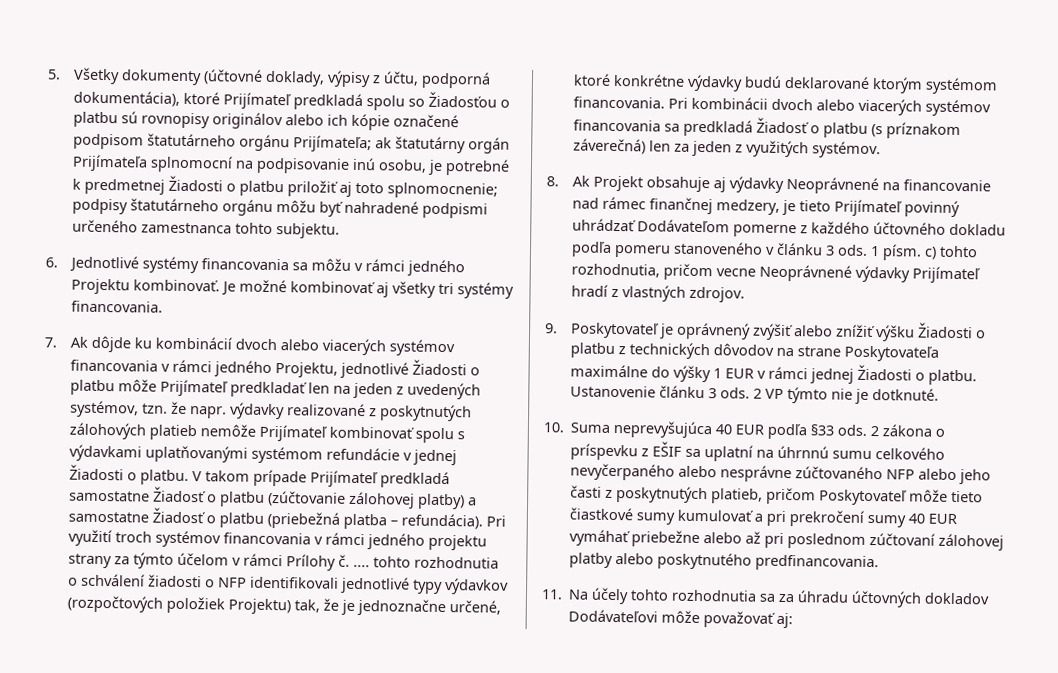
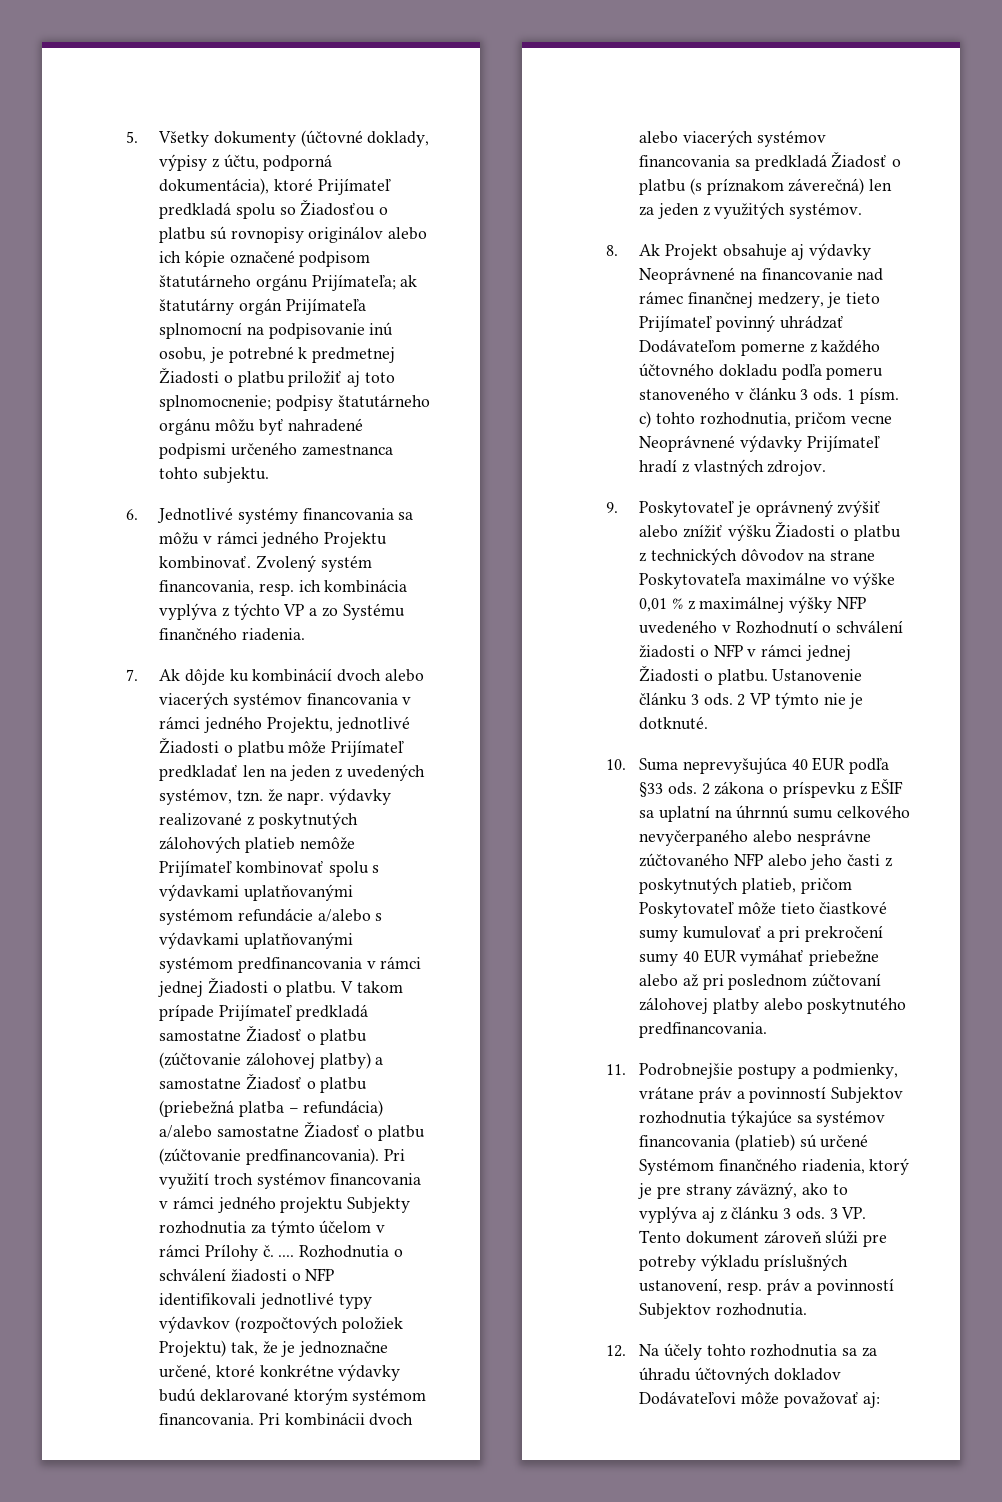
- Je možné kombinovať aj všetky tri systémy financovania.
+ Zvolený systém financovania, resp. ich kombinácia vyplýva z týchto VP a zo Systému finančného riadenia.
- 7. Ak dôjde ku kombinácií dvoch alebo viacerých systémov financovania v rámci jedného Projektu, jednotlivé Žiadosti o platbu môže Prijímateľ predkladať len na jeden z uvedených systémov, tzn. že napr. výdavky realizované z poskytnutých zálohových platieb nemôže Prijímateľ kombinovať spolu s výdavkami uplatňovanými systémom refundácie v jednej Žiadosti o platbu.
+ 7. Ak dôjde ku kombinácií dvoch alebo viacerých systémov financovania v rámci jedného Projektu, jednotlivé Žiadosti o platbu môže Prijímateľ predkladať len na jeden z uvedených systémov, tzn. že napr. výdavky realizované z poskytnutých zálohových platieb nemôže Prijímateľ kombinovať spolu s výdavkami uplatňovanými systémom refundácie a/alebo s výdavkami uplatňovanými systémom predfinancovania v rámci jednej Žiadosti o platbu.
- V takom prípade Prijímateľ predkladá samostatne Žiadosť o platbu (zúčtovanie zálohovej platby) a samostatne Žiadosť o platbu (priebežná platba – refundácia).
+ V takom prípade Prijímateľ predkladá samostatne Žiadosť o platbu (zúčtovanie zálohovej platby) a samostatne Žiadosť o platbu (priebežná platba – refundácia) a/alebo samostatne Žiadosť o platbu (zúčtovanie predfinancovania).
- Pri využití troch systémov financovania v rámci jedného projektu strany za týmto účelom v rámci Prílohy č. .... tohto rozhodnutia o schválení žiadosti o NFP identifikovali jednotlivé typy výdavkov (rozpočtových položiek Projektu) tak, že je jednoznačne určené, ktoré konkrétne výdavky budú deklarované ktorým systémom financovania.
+ Pri využití troch systémov financovania v rámci jedného projektu Subjekty rozhodnutia za týmto účelom v rámci Prílohy č. .... Rozhodnutia o schválení žiadosti o NFP identifikovali jednotlivé typy výdavkov (rozpočtových položiek Projektu) tak, že je jednoznačne určené, ktoré konkrétne výdavky budú deklarované ktorým systémom financovania.
- 9. Poskytovateľ je oprávnený zvýšiť alebo znížiť výšku Žiadosti o platbu z technických dôvodov na strane Poskytovateľa maximálne do výšky 1 EUR v rámci jednej Žiadosti o platbu.
+ 9. Poskytovateľ je oprávnený zvýšiť alebo znížiť výšku Žiadosti o platbu z technických dôvodov na strane Poskytovateľa maximálne vo výške 0,01 % z maximálnej výšky NFP uvedeného v Rozhodnutí o schválení žiadosti o NFP v rámci jednej Žiadosti o platbu.
- 11. Na účely tohto rozhodnutia sa za úhradu účtovných dokladov Dodávateľovi môže považovať aj:
+ 11. Podrobnejšie postupy a podmienky, vrátane práv a povinností Subjektov rozhodnutia týkajúce sa systémov financovania (platieb) sú určené Systémom finančného riadenia, ktorý je pre strany záväzný, ako to vyplýva aj z článku 3 ods. 3 VP. Tento dokument zároveň slúži pre potreby výkladu príslušných ustanovení, resp. práv a povinností Subjektov rozhodnutia.
+ 12. Na účely tohto rozhodnutia sa za úhradu účtovných dokladov Dodávateľovi môže považovať aj:

